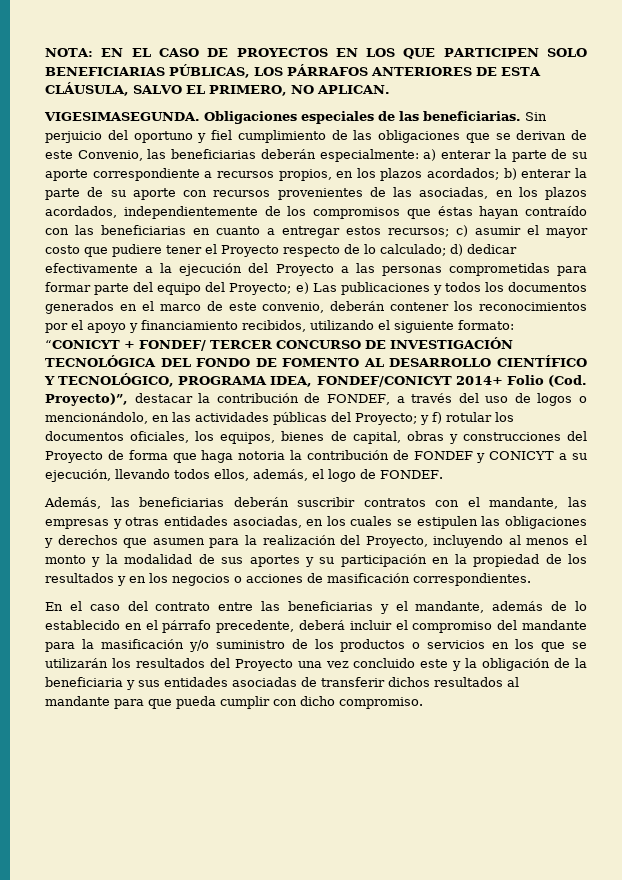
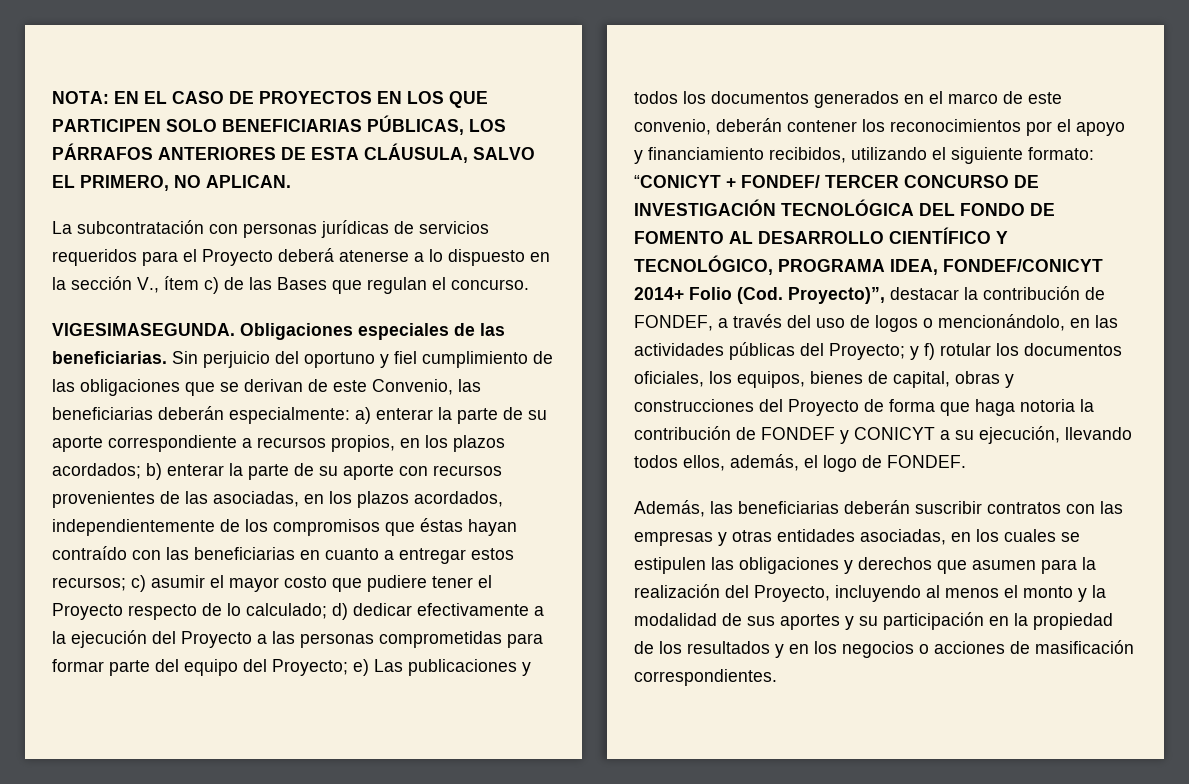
+ La subcontratación con personas jurídicas de servicios requeridos para el Proyecto deberá atenerse a lo dispuesto en la sección V., ítem c) de las Bases que regulan el concurso.
- Además, las beneficiarias deberán suscribir contratos con el mandante, las empresas y otras entidades asociadas, en los cuales se estipulen las obligaciones y derechos que asumen para la realización del Proyecto, incluyendo al menos el monto y la modalidad de sus aportes y su participación en la propiedad de los resultados y en los negocios o acciones de masificación correspondientes.
+ Además, las beneficiarias deberán suscribir contratos con las empresas y otras entidades asociadas, en los cuales se estipulen las obligaciones y derechos que asumen para la realización del Proyecto, incluyendo al menos el monto y la modalidad de sus aportes y su participación en la propiedad de los resultados y en los negocios o acciones de masificación correspondientes.
- En el caso del contrato entre las beneficiarias y el mandante, además de lo establecido en el párrafo precedente, deberá incluir el compromiso del mandante para la masificación y/o suministro de los productos o servicios en los que se utilizarán los resultados del Proyecto una vez concluido este y la obligación de la beneficiaria y sus entidades asociadas de transferir dichos resultados al mandante para que pueda cumplir con dicho compromiso.

